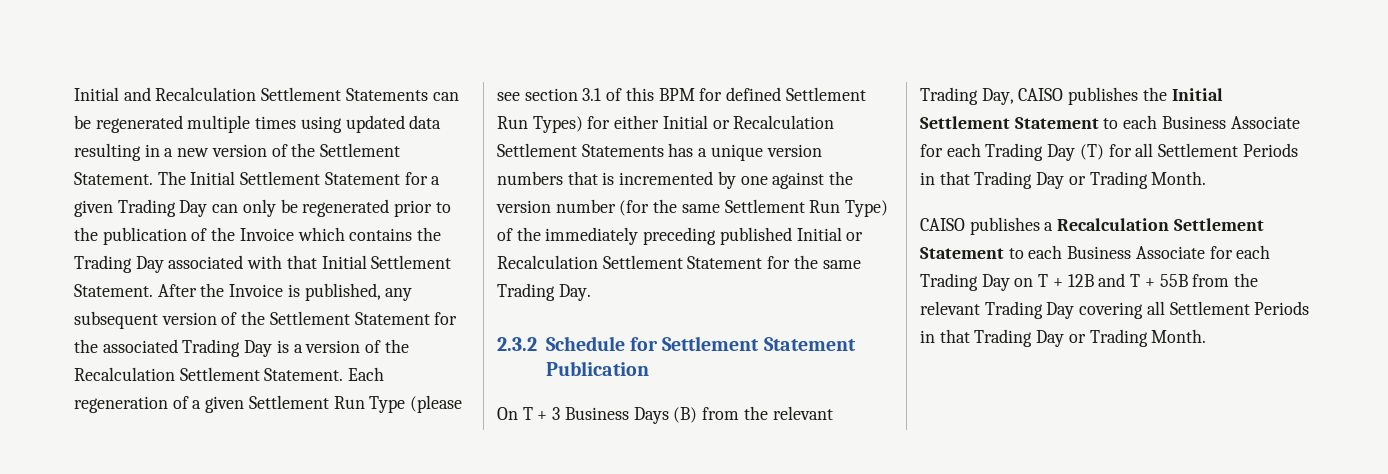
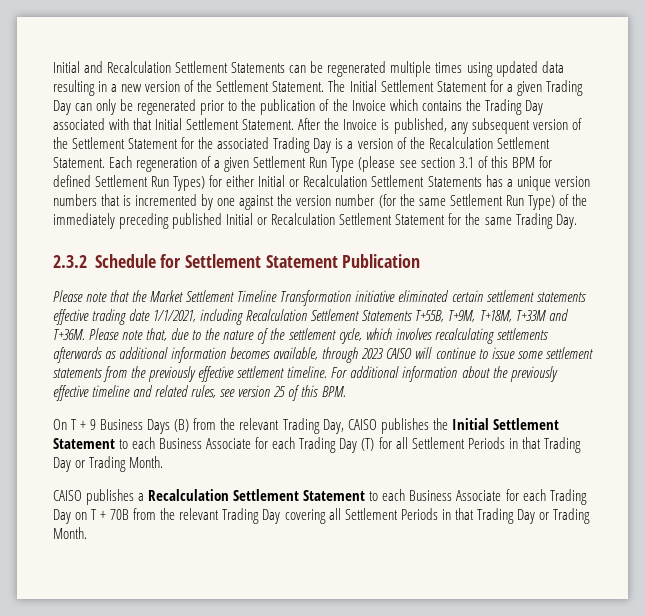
+ Please note that the Market Settlement Timeline Transformation initiative eliminated certain settlement statements effective trading date 1/1/2021, including Recalculation Settlement Statements T+55B, T+9M, T+18M, T+33M and T+36M. Please note that, due to the nature of the settlement cycle, which involves recalculating settlements afterwards as additional information becomes available, through 2023 CAISO will continue to issue some settlement statements from the previously effective settlement timeline. For additional information about the previously effective timeline and related rules, see version 25 of this BPM.
- On T + 3 Business Days (B) from the relevant Trading Day, CAISO publishes the Initial Settlement Statement to each Business Associate for each Trading Day (T) for all Settlement Periods in that Trading Day or Trading Month.
+ On T + 9 Business Days (B) from the relevant Trading Day, CAISO publishes the Initial Settlement Statement to each Business Associate for each Trading Day (T) for all Settlement Periods in that Trading Day or Trading Month.
- CAISO publishes a Recalculation Settlement Statement to each Business Associate for each Trading Day on T + 12B and T + 55B from the relevant Trading Day covering all Settlement Periods in that Trading Day or Trading Month.
+ CAISO publishes a Recalculation Settlement Statement to each Business Associate for each Trading Day on T + 70B from the relevant Trading Day covering all Settlement Periods in that Trading Day or Trading Month.

